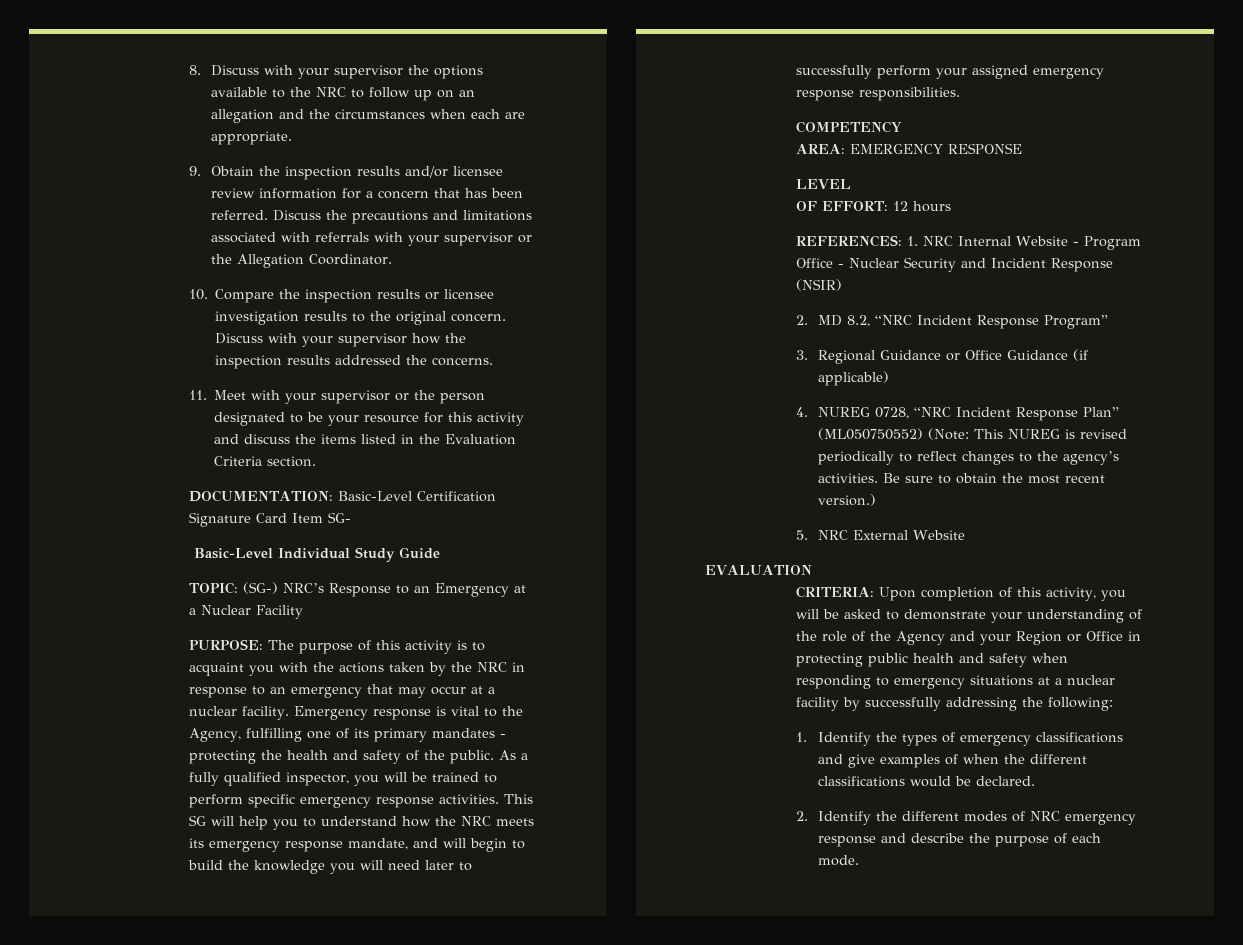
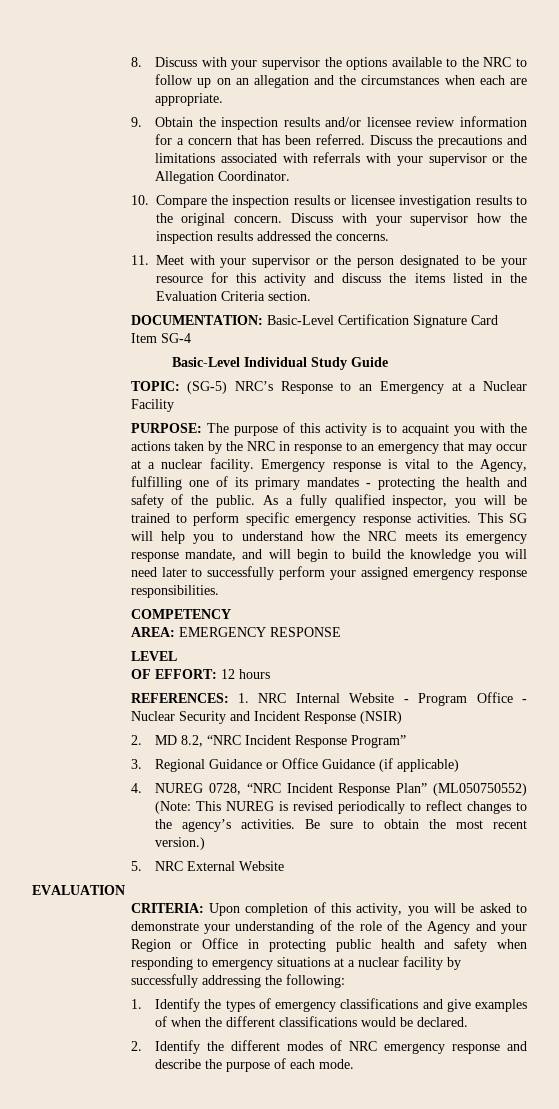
- DOCUMENTATION: Basic-Level Certification Signature Card Item SG-
+ DOCUMENTATION: Basic-Level Certification Signature Card Item SG-4
- TOPIC: (SG-) NRC’s Response to an Emergency at a Nuclear Facility
+ TOPIC: (SG-5) NRC’s Response to an Emergency at a Nuclear Facility

